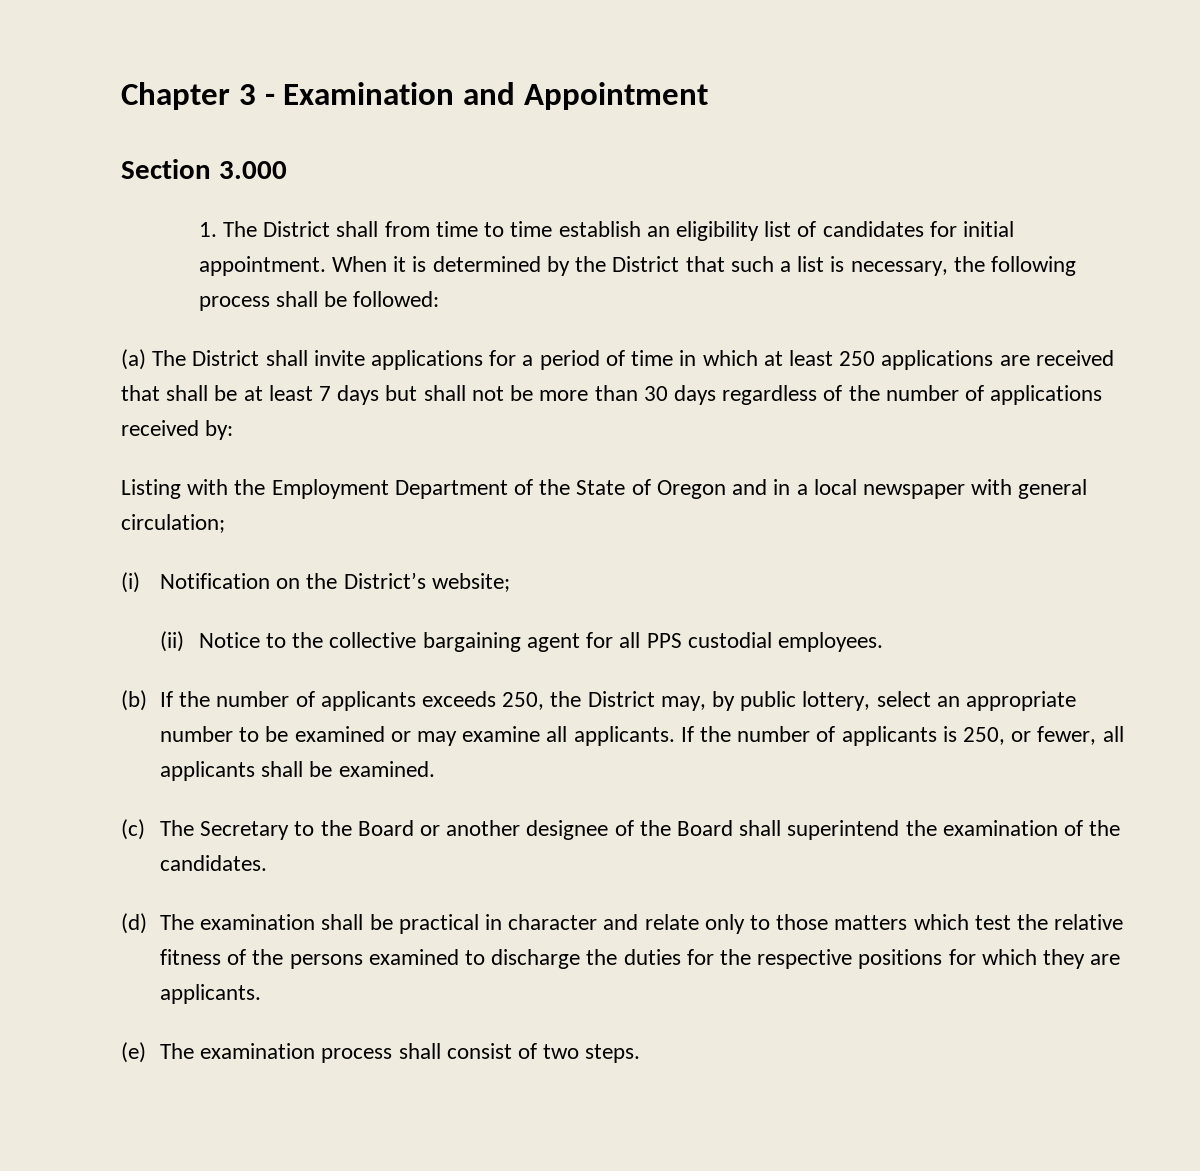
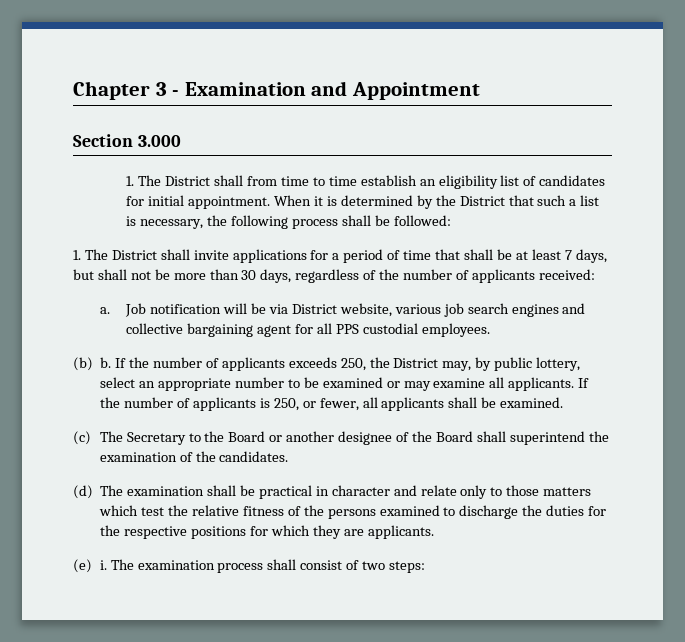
- (a) The District shall invite applications for a period of time in which at least 250 applications are received that shall be at least 7 days but shall not be more than 30 days regardless of the number of applications received by:
- Listing with the Employment Department of the State of Oregon and in a local newspaper with general circulation;
- (i) Notification on the District’s website;
- (ii) Notice to the collective bargaining agent for all PPS custodial employees.
+ 1. The District shall invite applications for a period of time that shall be at least 7 days, but shall not be more than 30 days, regardless of the number of applicants received:
+ a. Job notification will be via District website, various job search engines and collective bargaining agent for all PPS custodial employees.
- (b) If the number of applicants exceeds 250, the District may, by public lottery, select an appropriate number to be examined or may examine all applicants.
+ (b) b. If the number of applicants exceeds 250, the District may, by public lottery, select an appropriate number to be examined or may examine all applicants.
- (e) The examination process shall consist of two steps.
+ (e) i. The examination process shall consist of two steps:

